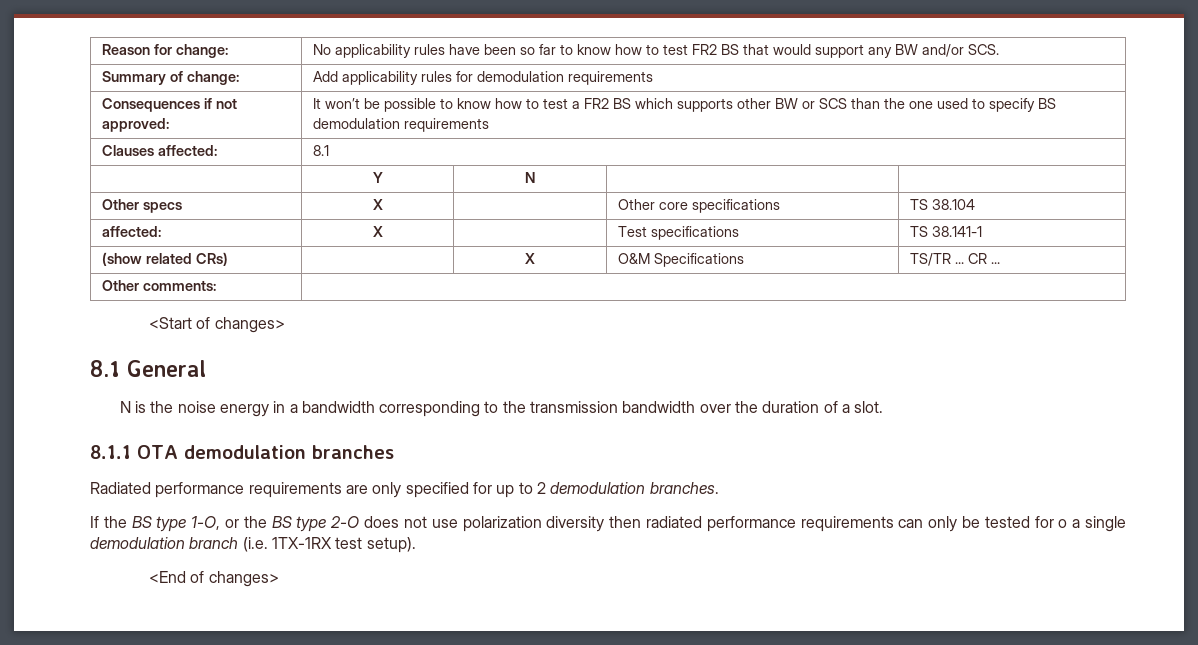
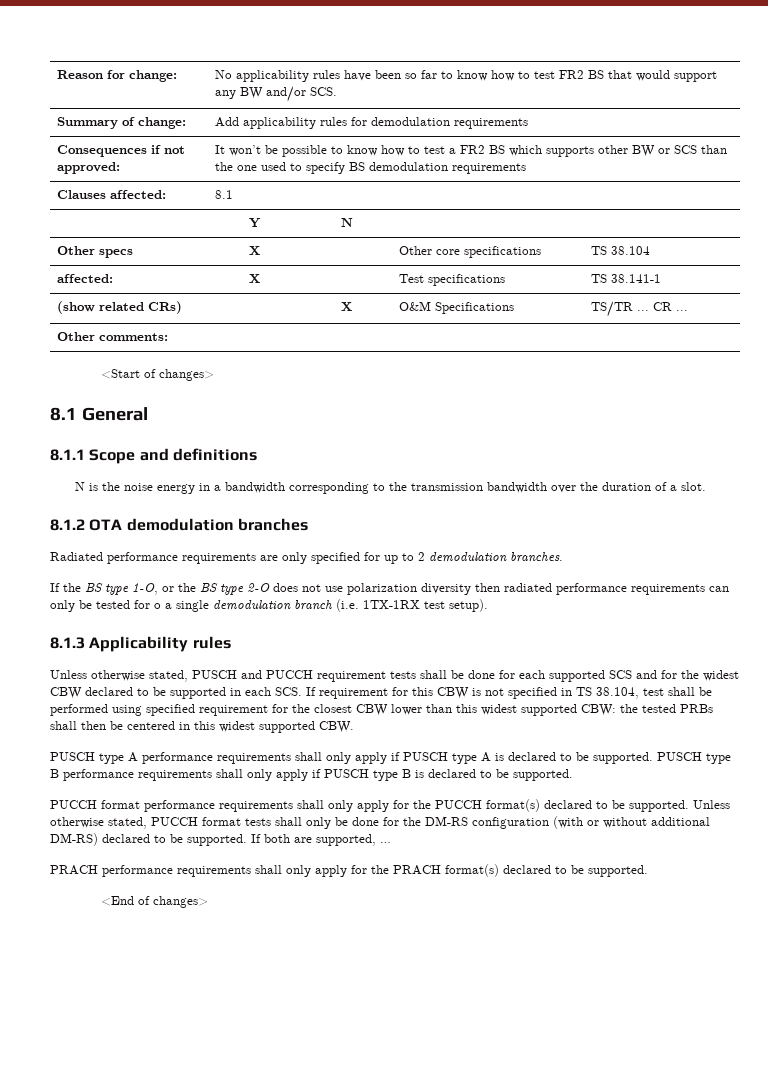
+ 8.1.1 Scope and definitions
- 8.1.1 OTA demodulation branches
+ 8.1.2 OTA demodulation branches
+ 8.1.3 Applicability rules
+ Unless otherwise stated, PUSCH and PUCCH requirement tests shall be done for each supported SCS and for the widest CBW declared to be supported in each SCS. If requirement for this CBW is not specified in TS 38.104, test shall be performed using specified requirement for the closest CBW lower than this widest supported CBW: the tested PRBs shall then be centered in this widest supported CBW.
+ PUSCH type A performance requirements shall only apply if PUSCH type A is declared to be supported. PUSCH type B performance requirements shall only apply if PUSCH type B is declared to be supported.
+ PUCCH format performance requirements shall only apply for the PUCCH format(s) declared to be supported. Unless otherwise stated, PUCCH format tests shall only be done for the DM-RS configuration (with or without additional DM-RS) declared to be supported. If both are supported, …
+ PRACH performance requirements shall only apply for the PRACH format(s) declared to be supported.

